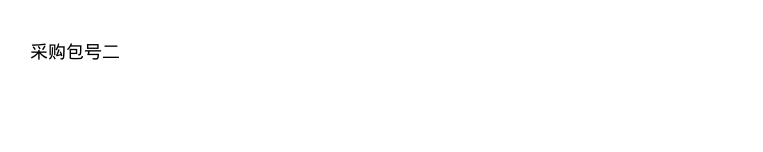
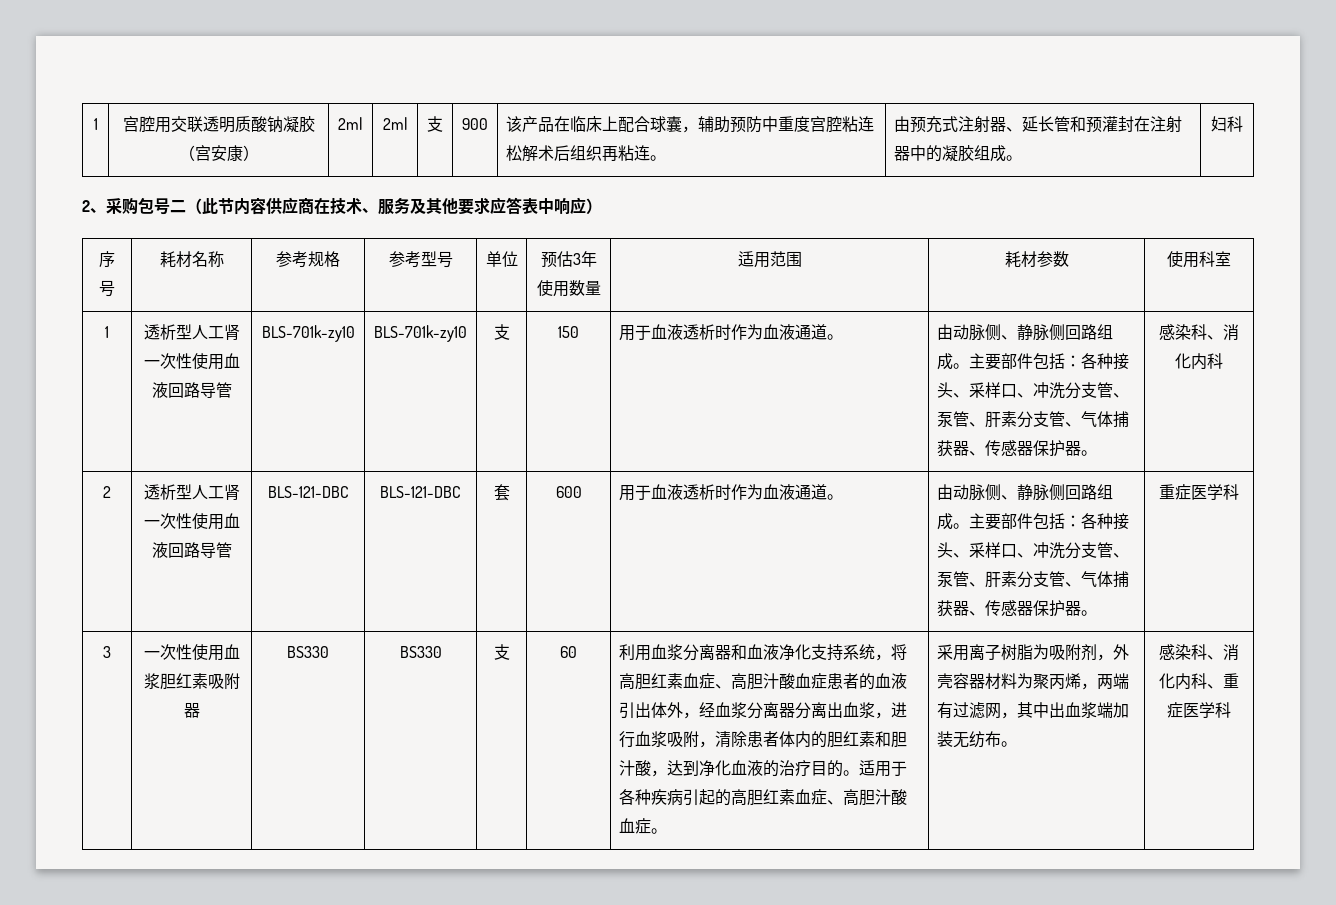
- 采购包号二
+ 1 | 宫腔用交联透明质酸钠凝胶（宫安康） | 2ml | 2ml | 支 | 900 | 该产品在临床上配合球囊，辅助预防中重度宫腔粘连松解术后组织再粘连。 | 由预充式注射器、延长管和预灌封在注射器中的凝胶组成。 | 妇科
+ 2、采购包号二（此节内容供应商在技术、服务及其他要求应答表中响应）
+ 序号 | 耗材名称 | 参考规格 | 参考型号 | 单位 | 预估3年使用数量 | 适用范围 | 耗材参数 | 使用科室
+ 1 | 透析型人工肾一次性使用血液回路导管 | BLS-701k-zy10 | BLS-701k-zy10 | 支 | 150 | 用于血液透析时作为血液通道。 | 由动脉侧、静脉侧回路组成。主要部件包括：各种接头、采样口、冲洗分支管、泵管、肝素分支管、气体捕获器、传感器保护器。 | 感染科、消化内科
+ 2 | 透析型人工肾一次性使用血液回路导管 | BLS-121-DBC | BLS-121-DBC | 套 | 600 | 用于血液透析时作为血液通道。 | 由动脉侧、静脉侧回路组成。主要部件包括：各种接头、采样口、冲洗分支管、泵管、肝素分支管、气体捕获器、传感器保护器。 | 重症医学科
+ 3 | 一次性使用血浆胆红素吸附器 | BS330 | BS330 | 支 | 60 | 利用血浆分离器和血液净化支持系统，将高胆红素血症、高胆汁酸血症患者的血液引出体外，经血浆分离器分离出血浆，进行血浆吸附，清除患者体内的胆红素和胆汁酸，达到净化血液的治疗目的。适用于各种疾病引起的高胆红素血症、高胆汁酸血症。 | 采用离子树脂为吸附剂，外壳容器材料为聚丙烯，两端有过滤网，其中出血浆端加装无纺布。 | 感染科、消化内科、重症医学科

